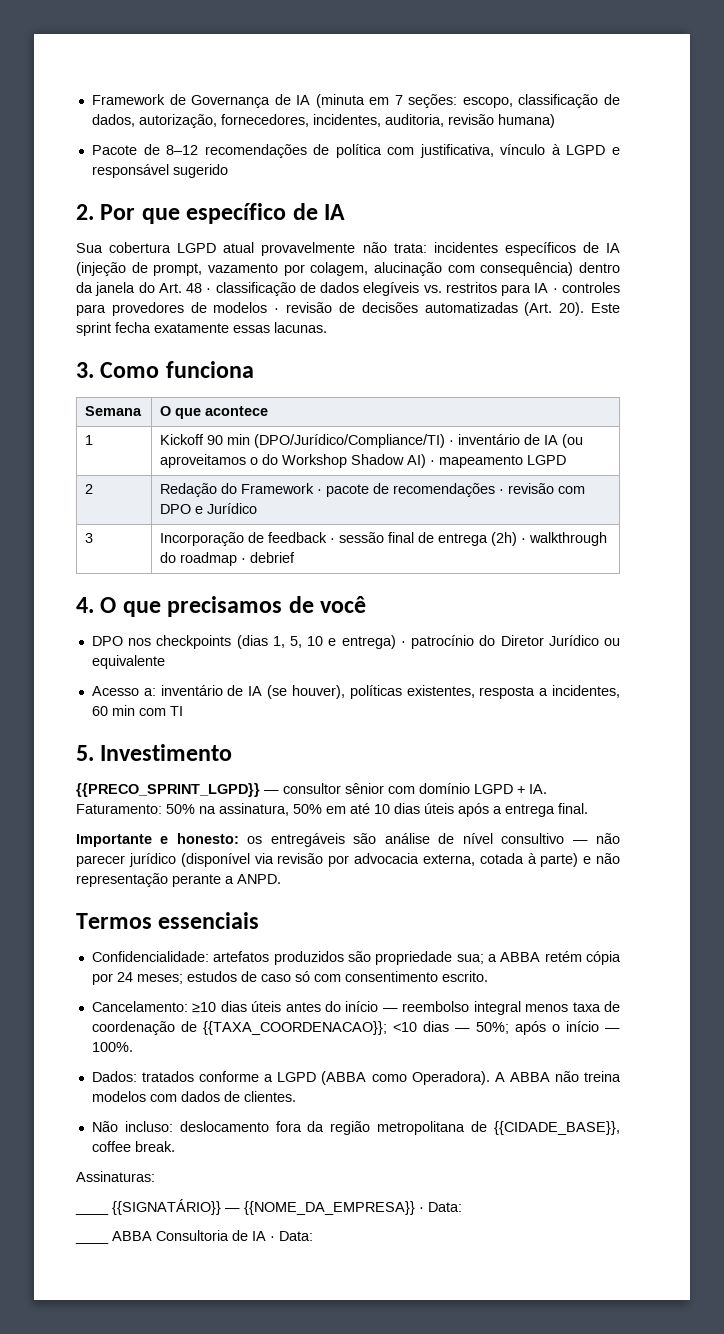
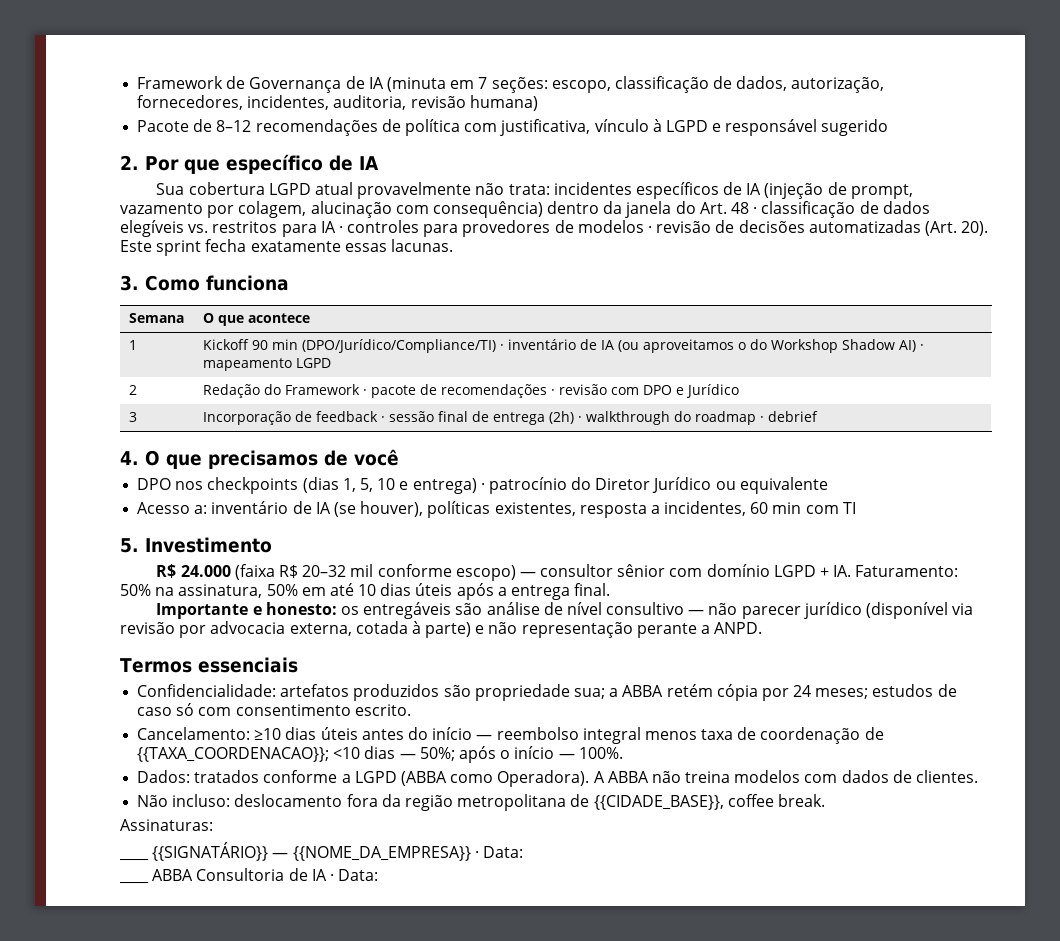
- {{PRECO_SPRINT_LGPD}} — consultor sênior com domínio LGPD + IA. Faturamento: 50% na assinatura, 50% em até 10 dias úteis após a entrega final.
+ R$ 24.000 (faixa R$ 20–32 mil conforme escopo) — consultor sênior com domínio LGPD + IA. Faturamento: 50% na assinatura, 50% em até 10 dias úteis após a entrega final.

